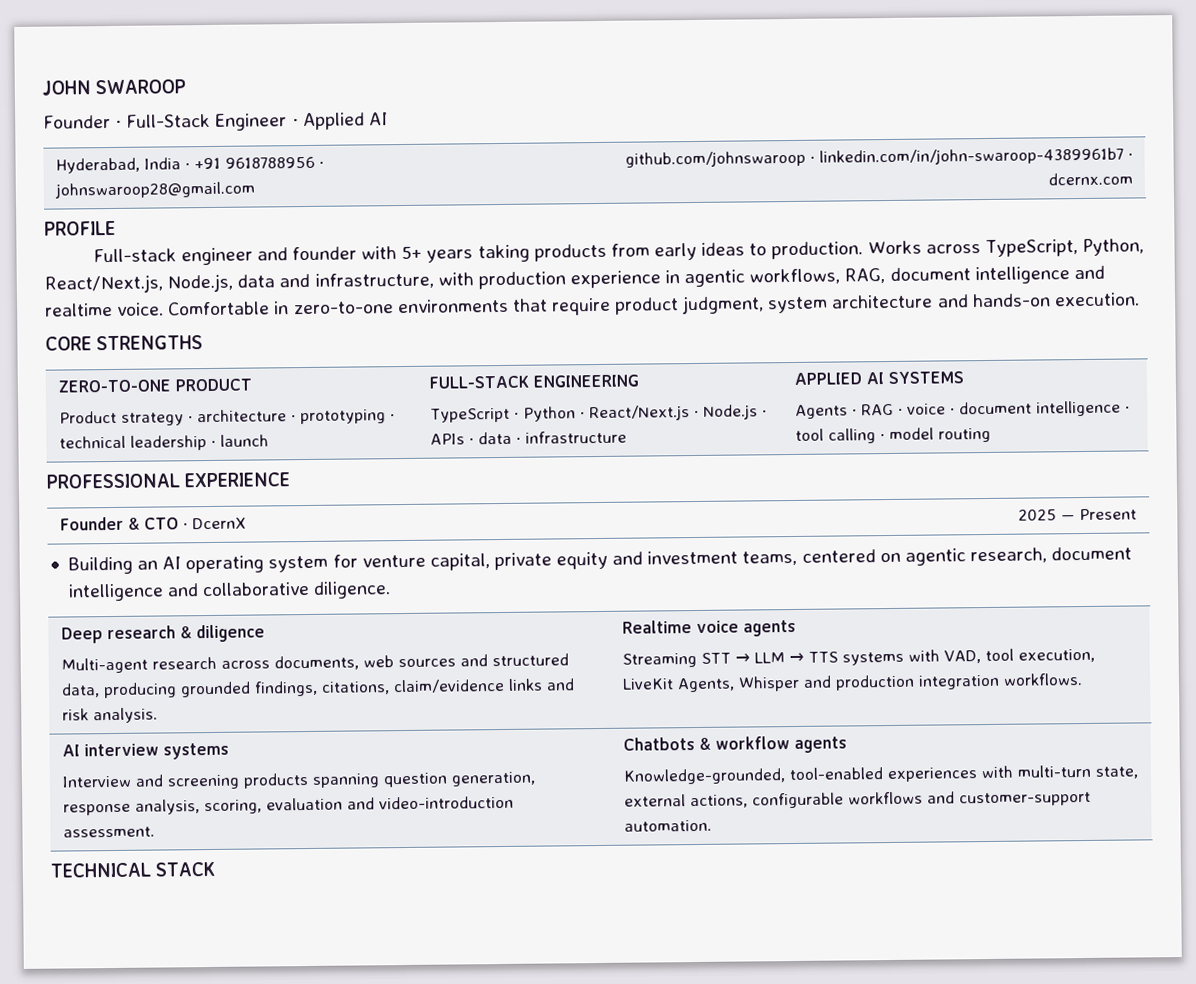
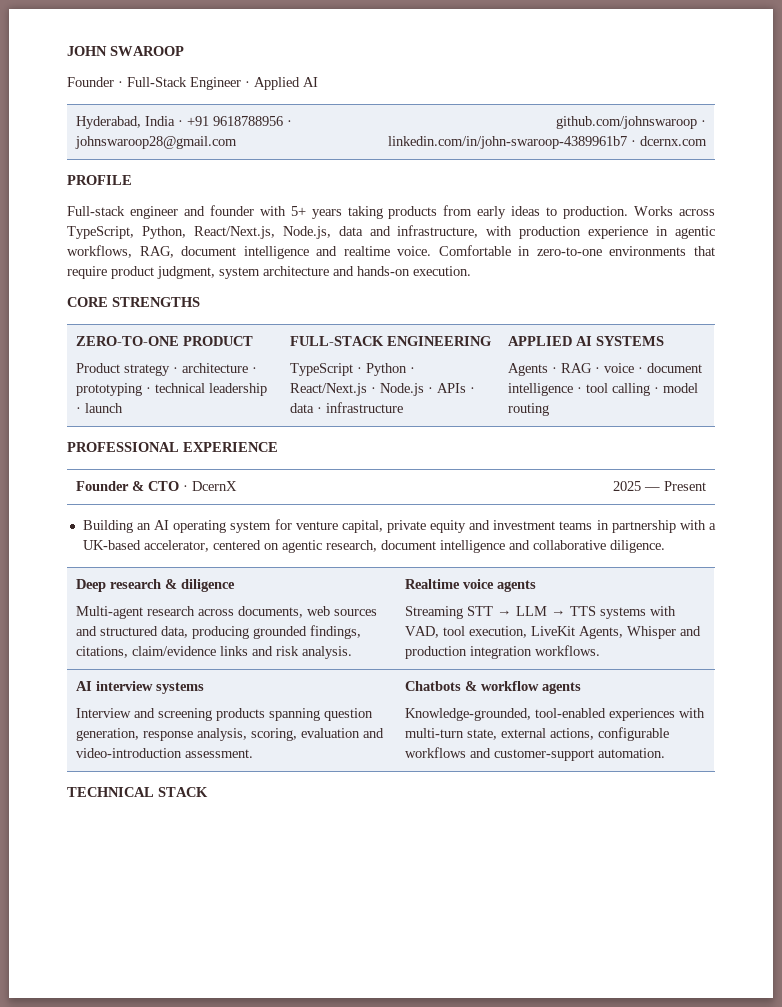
- Building an AI operating system for venture capital, private equity and investment teams, centered on agentic research, document intelligence and collaborative diligence.
+ Building an AI operating system for venture capital, private equity and investment teams in partnership with a UK-based accelerator, centered on agentic research, document intelligence and collaborative diligence.

